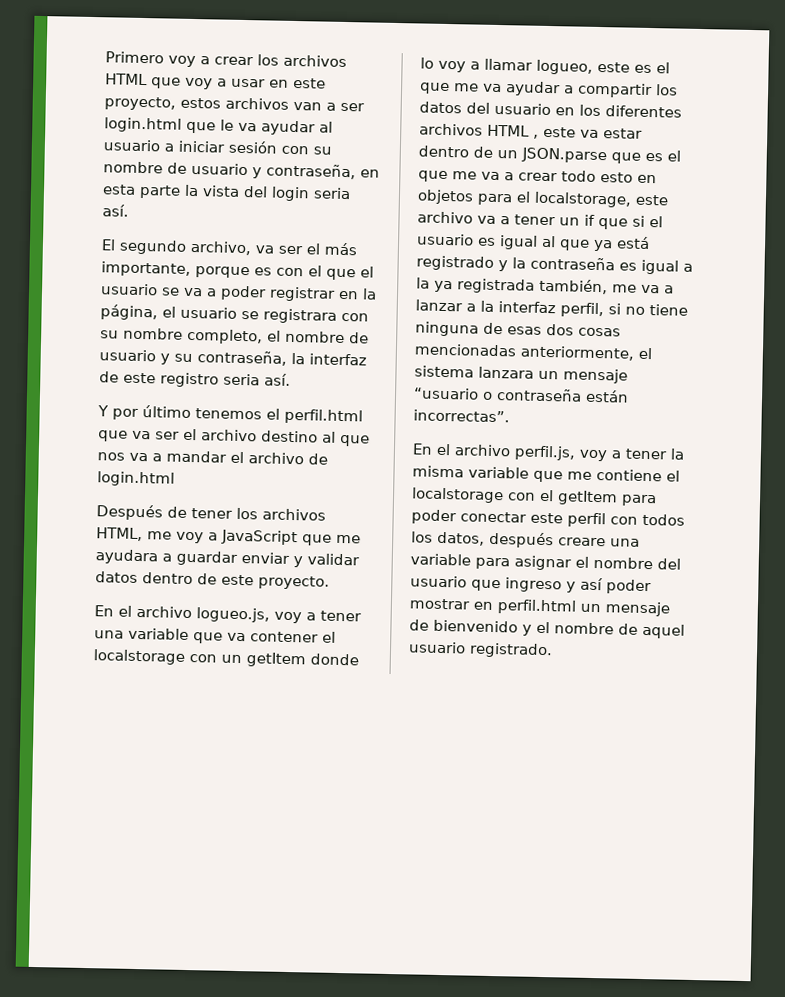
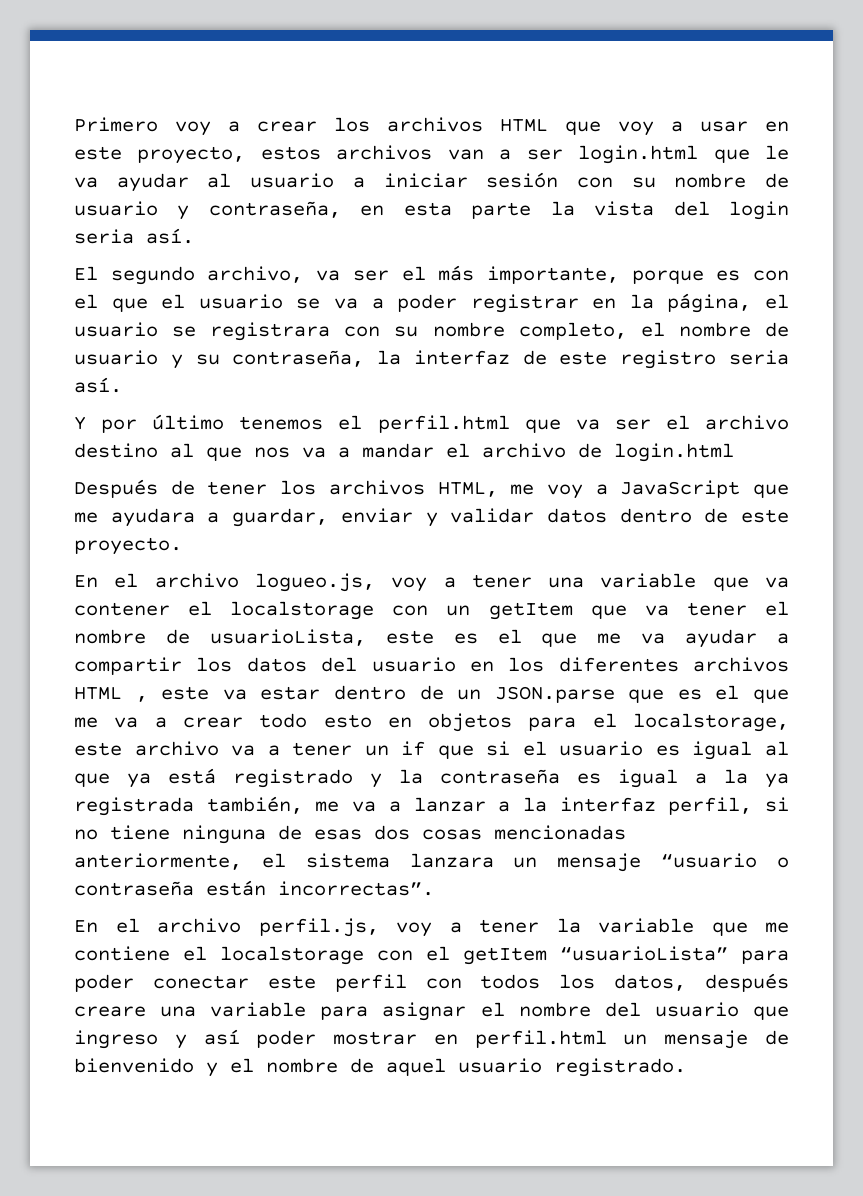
- Después de tener los archivos HTML, me voy a JavaScript que me ayudara a guardar enviar y validar datos dentro de este proyecto.
+ Después de tener los archivos HTML, me voy a JavaScript que me ayudara a guardar, enviar y validar datos dentro de este proyecto.
- En el archivo logueo.js, voy a tener una variable que va contener el localstorage con un getItem donde lo voy a llamar logueo, este es el que me va ayudar a compartir los datos del usuario en los diferentes archivos HTML , este va estar dentro de un JSON.parse que es el que me va a crear todo esto en objetos para el localstorage, este archivo va a tener un if que si el usuario es igual al que ya está registrado y la contraseña es igual a la ya registrada también, me va a lanzar a la interfaz perfil, si no tiene ninguna de esas dos cosas mencionadas anteriormente, el sistema lanzara un mensaje “usuario o contraseña están incorrectas”.
+ En el archivo logueo.js, voy a tener una variable que va contener el localstorage con un getItem que va tener el nombre de usuarioLista, este es el que me va ayudar a compartir los datos del usuario en los diferentes archivos HTML , este va estar dentro de un JSON.parse que es el que me va a crear todo esto en objetos para el localstorage, este archivo va a tener un if que si el usuario es igual al que ya está registrado y la contraseña es igual a la ya registrada también, me va a lanzar a la interfaz perfil, si no tiene ninguna de esas dos cosas mencionadas anteriormente, el sistema lanzara un mensaje “usuario o contraseña están incorrectas”.
- En el archivo perfil.js, voy a tener la misma variable que me contiene el localstorage con el getItem para poder conectar este perfil con todos los datos, después creare una variable para asignar el nombre del usuario que ingreso y así poder mostrar en perfil.html un mensaje de bienvenido y el nombre de aquel usuario registrado.
+ En el archivo perfil.js, voy a tener la variable que me contiene el localstorage con el getItem “usuarioLista” para poder conectar este perfil con todos los datos, después creare una variable para asignar el nombre del usuario que ingreso y así poder mostrar en perfil.html un mensaje de bienvenido y el nombre de aquel usuario registrado.

